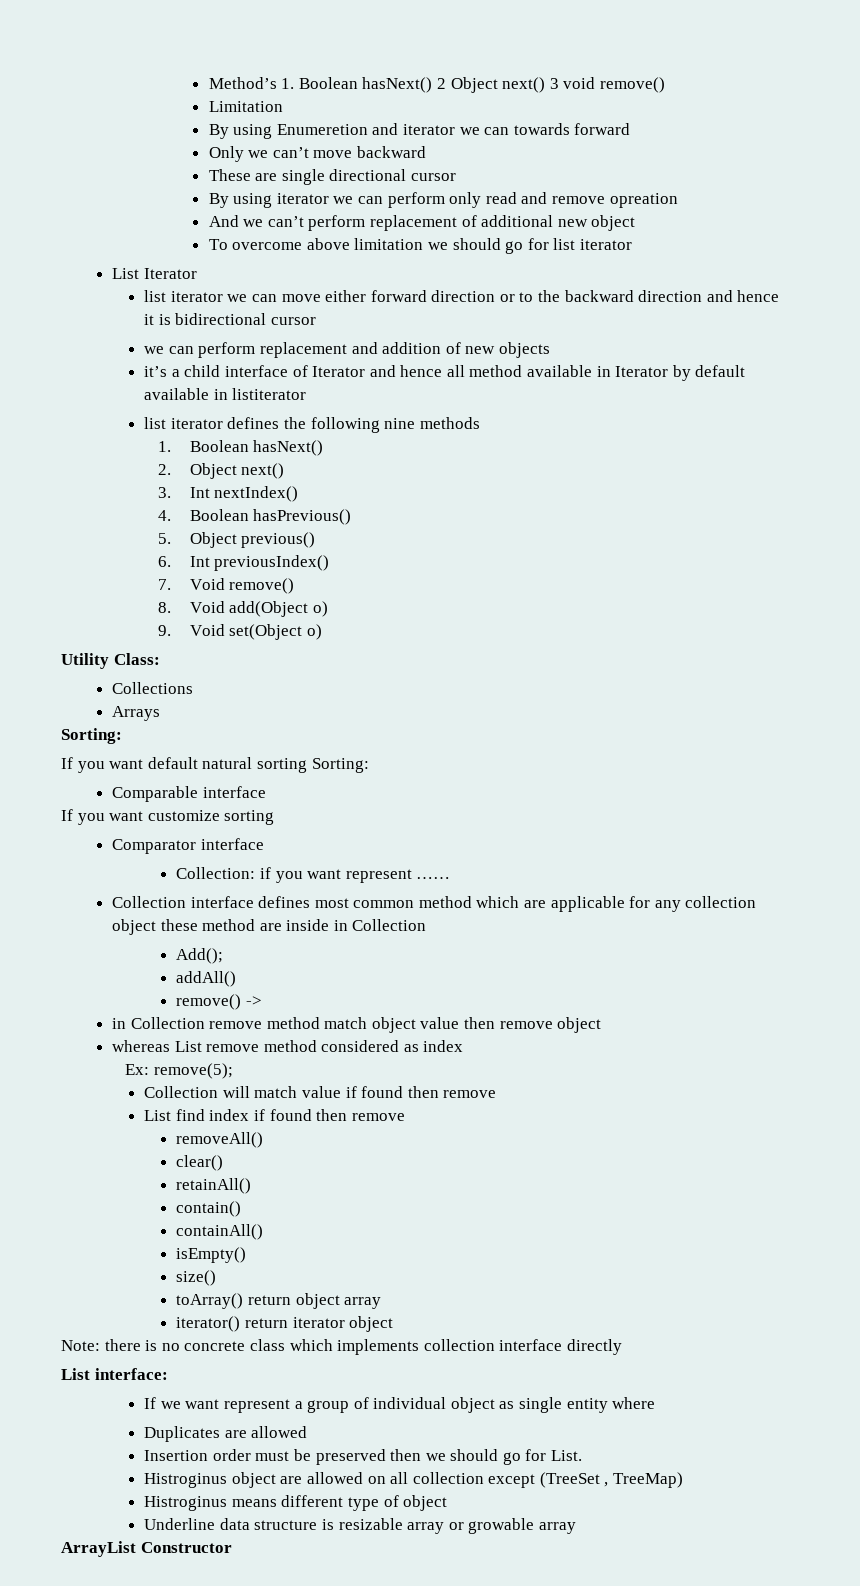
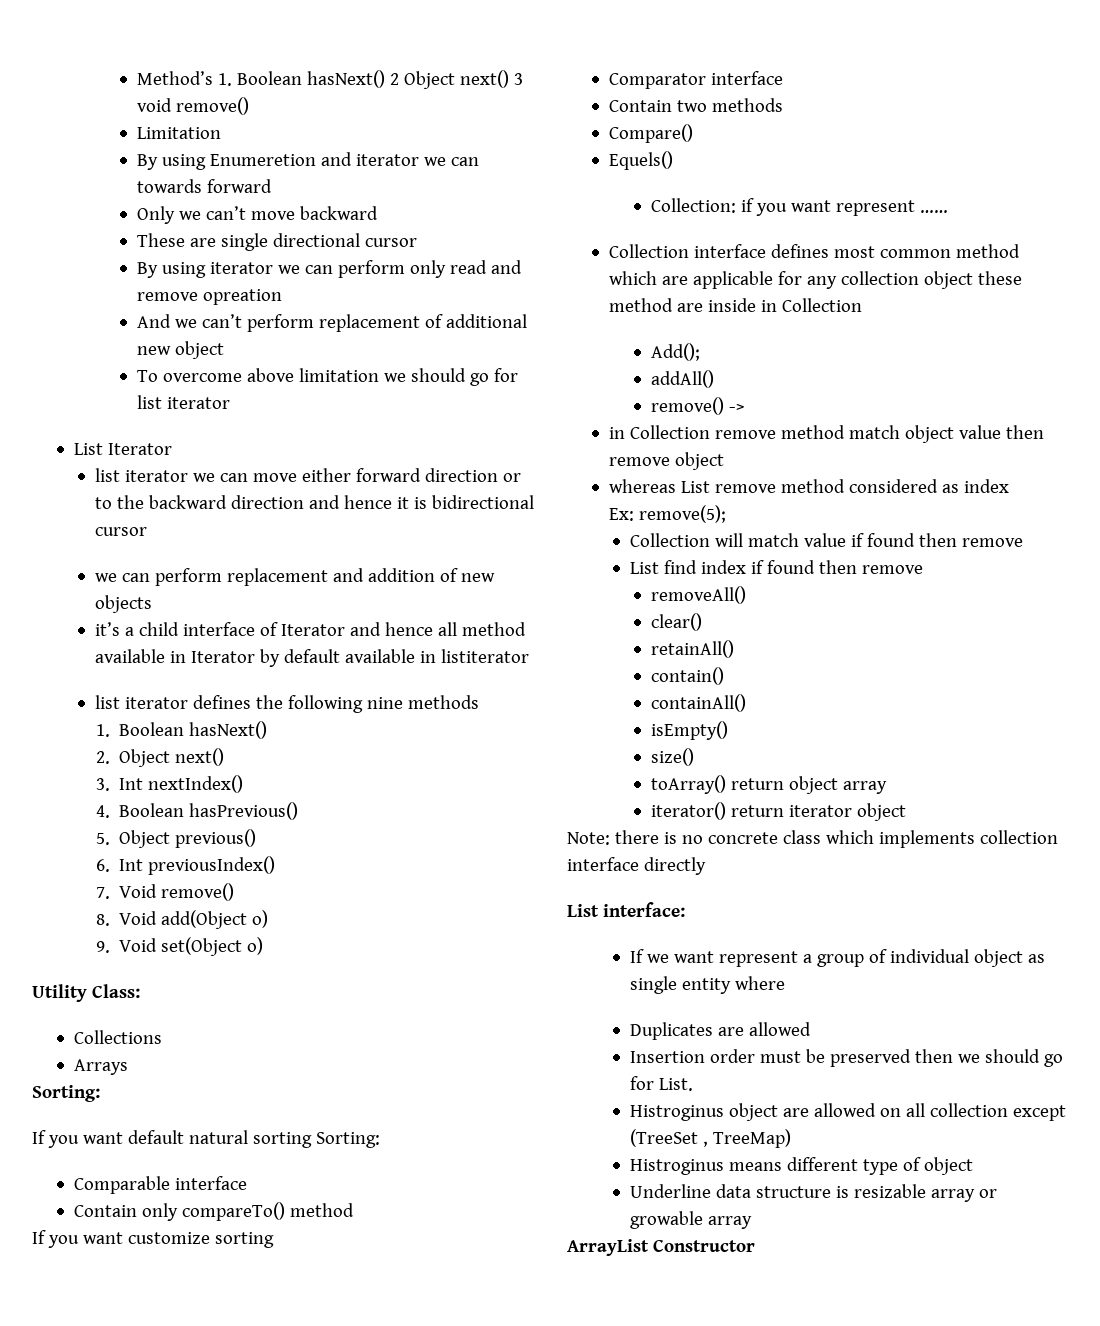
+ Contain only compareTo() method
+ Contain two methods
+ Compare()
+ Equels()

